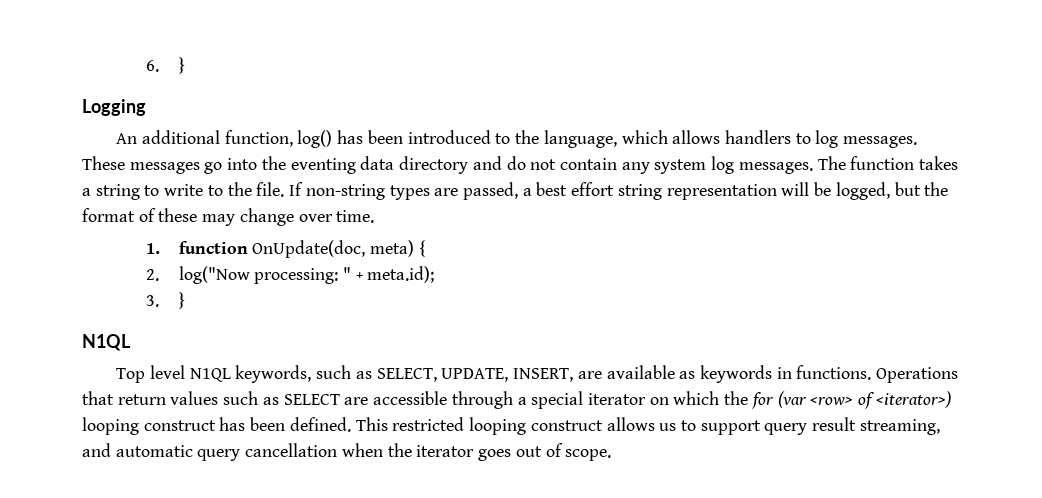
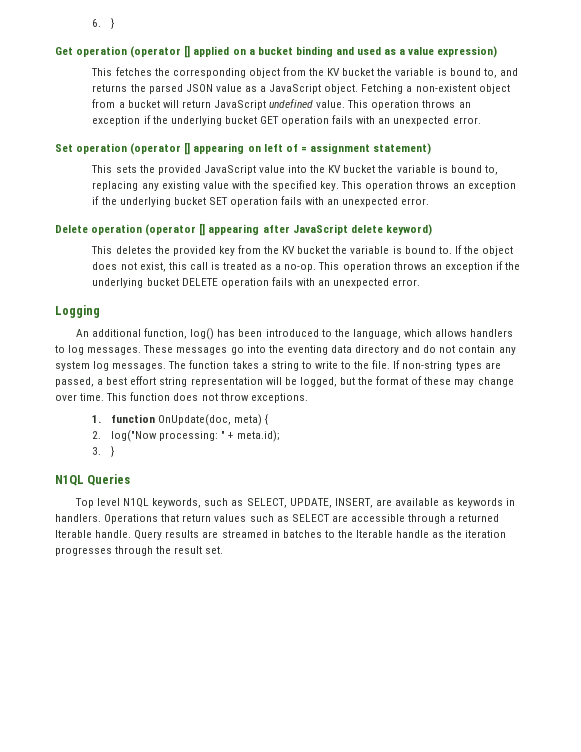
+ Get operation (operator [] applied on a bucket binding and used as a value expression)
+ This fetches the corresponding object from the KV bucket the variable is bound to, and returns the parsed JSON value as a JavaScript object. Fetching a non-existent object from a bucket will return JavaScript undefined value. This operation throws an exception if the underlying bucket GET operation fails with an unexpected error.
+ Set operation (operator [] appearing on left of = assignment statement)
+ This sets the provided JavaScript value into the KV bucket the variable is bound to, replacing any existing value with the specified key. This operation throws an exception if the underlying bucket SET operation fails with an unexpected error.
+ Delete operation (operator [] appearing after JavaScript delete keyword)
+ This deletes the provided key from the KV bucket the variable is bound to. If the object does not exist, this call is treated as a no-op. This operation throws an exception if the underlying bucket DELETE operation fails with an unexpected error.
+ This function does not throw exceptions.
  3. }
- N1QL
+ N1QL Queries
- Top level N1QL keywords, such as SELECT, UPDATE, INSERT, are available as keywords in functions.
+ Top level N1QL keywords, such as SELECT, UPDATE, INSERT, are available as keywords in handlers.
- Operations that return values such as SELECT are accessible through a special iterator on which the for (var <row> of <iterator>) looping construct has been defined. This restricted looping construct allows us to support query result streaming, and automatic query cancellation when the iterator goes out of scope.
+ Operations that return values such as SELECT are accessible through a returned Iterable handle. Query results are streamed in batches to the Iterable handle as the iteration progresses through the result set.

